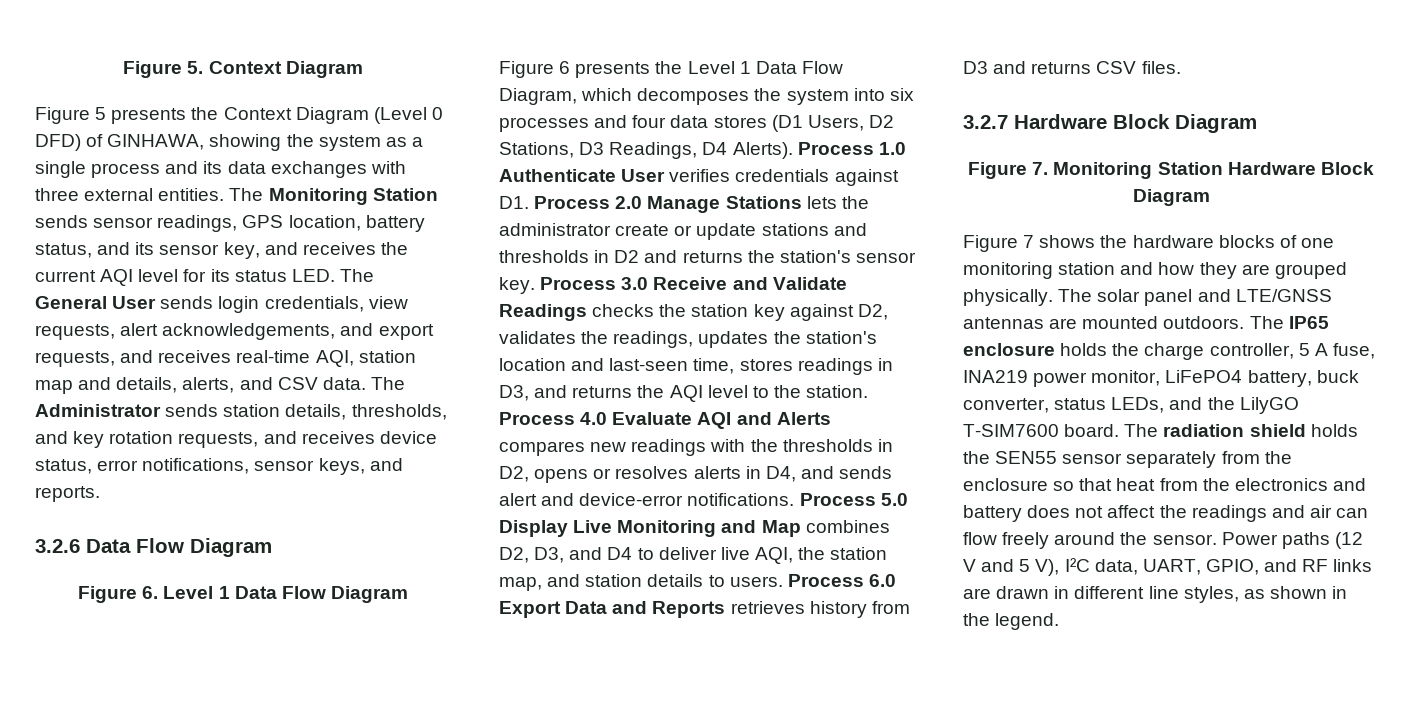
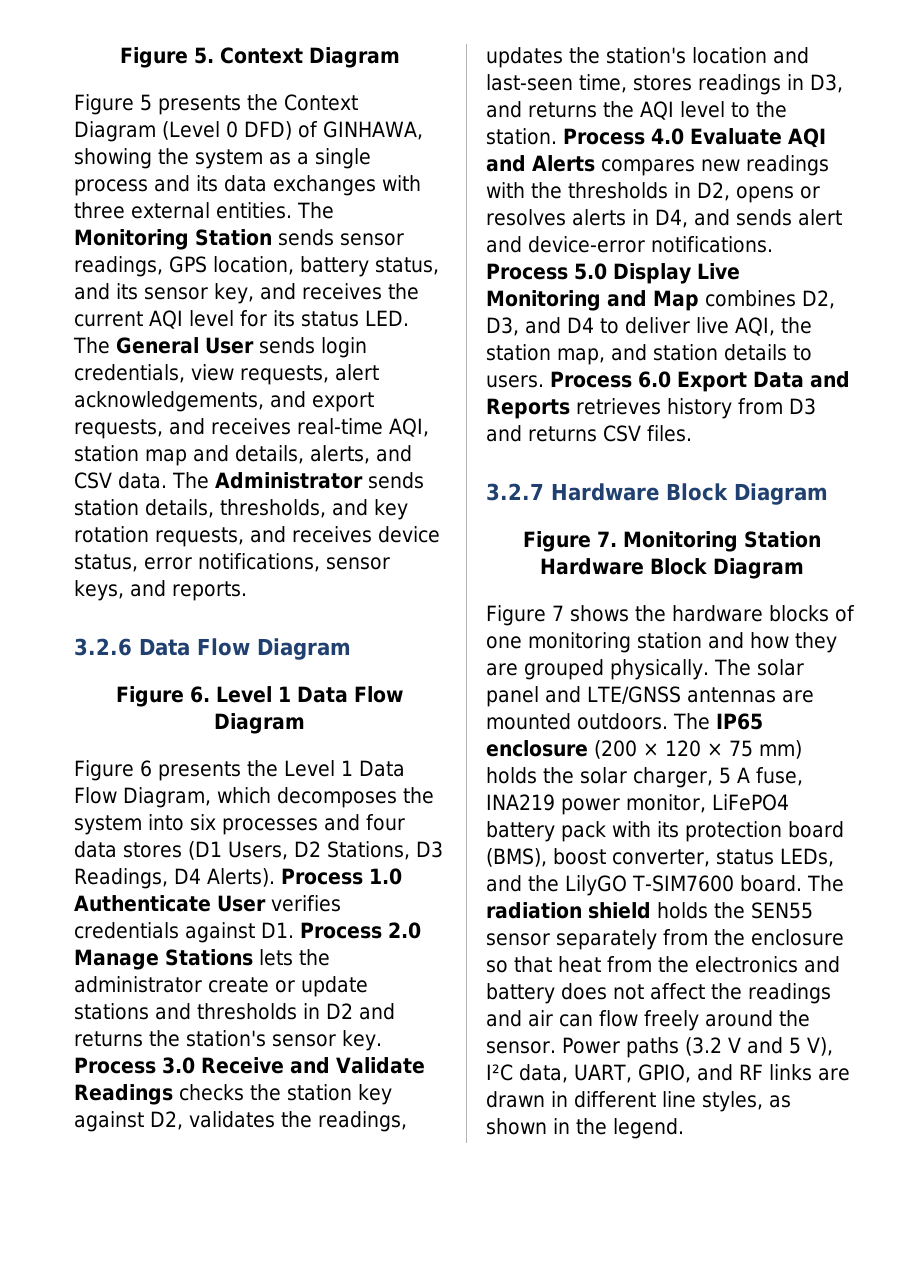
- The IP65 enclosure holds the charge controller, 5 A fuse, INA219 power monitor, LiFePO4 battery, buck converter, status LEDs, and the LilyGO T-SIM7600 board.
+ The IP65 enclosure (200 × 120 × 75 mm) holds the solar charger, 5 A fuse, INA219 power monitor, LiFePO4 battery pack with its protection board (BMS), boost converter, status LEDs, and the LilyGO T-SIM7600 board.
- Power paths (12 V and 5 V), I²C data, UART, GPIO, and RF links are drawn in different line styles, as shown in the legend.
+ Power paths (3.2 V and 5 V), I²C data, UART, GPIO, and RF links are drawn in different line styles, as shown in the legend.

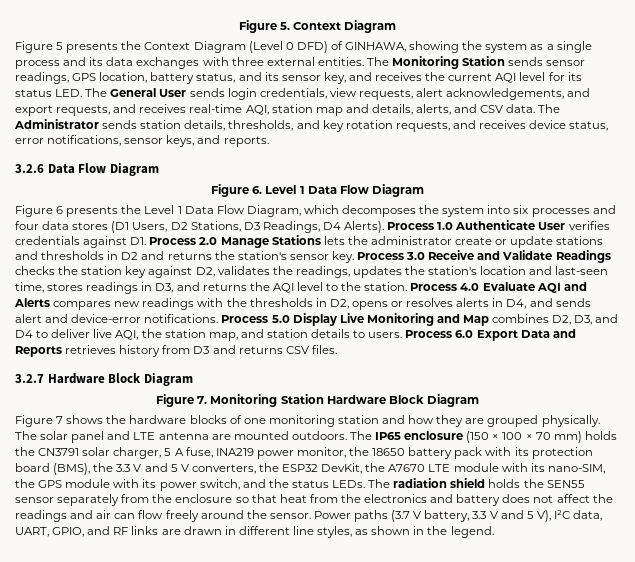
- The solar panel and LTE/GNSS antennas are mounted outdoors.
+ The solar panel and LTE antenna are mounted outdoors.
- The IP65 enclosure (200 × 120 × 75 mm) holds the solar charger, 5 A fuse, INA219 power monitor, LiFePO4 battery pack with its protection board (BMS), boost converter, status LEDs, and the LilyGO T-SIM7600 board.
+ The IP65 enclosure (150 × 100 × 70 mm) holds the CN3791 solar charger, 5 A fuse, INA219 power monitor, the 18650 battery pack with its protection board (BMS), the 3.3 V and 5 V converters, the ESP32 DevKit, the A7670 LTE module with its nano-SIM, the GPS module with its power switch, and the status LEDs.
- Power paths (3.2 V and 5 V), I²C data, UART, GPIO, and RF links are drawn in different line styles, as shown in the legend.
+ Power paths (3.7 V battery, 3.3 V and 5 V), I²C data, UART, GPIO, and RF links are drawn in different line styles, as shown in the legend.

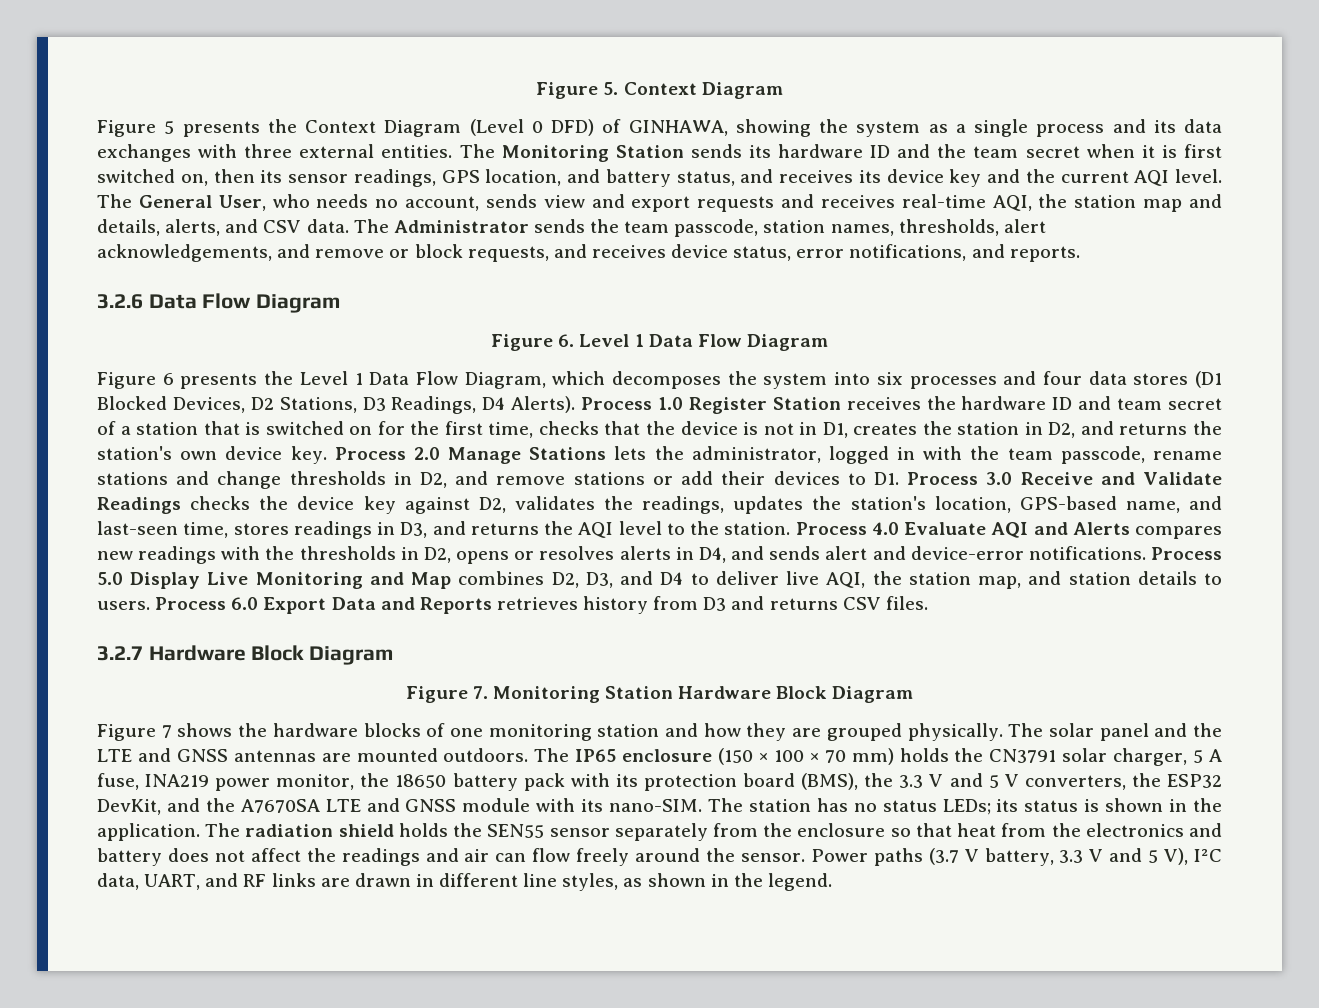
- The Monitoring Station sends sensor readings, GPS location, battery status, and its sensor key, and receives the current AQI level for its status LED. The General User sends login credentials, view requests, alert acknowledgements, and export requests, and receives real-time AQI, station map and details, alerts, and CSV data.
+ The Monitoring Station sends its hardware ID and the team secret when it is first switched on, then its sensor readings, GPS location, and battery status, and receives its device key and the current AQI level. The General User, who needs no account, sends view and export requests and receives real-time AQI, the station map and details, alerts, and CSV data.
- The Administrator sends station details, thresholds, and key rotation requests, and receives device status, error notifications, sensor keys, and reports.
+ The Administrator sends the team passcode, station names, thresholds, alert acknowledgements, and remove or block requests, and receives device status, error notifications, and reports.
- Figure 6 presents the Level 1 Data Flow Diagram, which decomposes the system into six processes and four data stores (D1 Users, D2 Stations, D3 Readings, D4 Alerts).
+ Figure 6 presents the Level 1 Data Flow Diagram, which decomposes the system into six processes and four data stores (D1 Blocked Devices, D2 Stations, D3 Readings, D4 Alerts).
- Process 1.0 Authenticate User verifies credentials against D1. Process 2.0 Manage Stations lets the administrator create or update stations and thresholds in D2 and returns the station's sensor key. Process 3.0 Receive and Validate Readings checks the station key against D2, validates the readings, updates the station's location and last-seen time, stores readings in D3, and returns the AQI level to the station.
+ Process 1.0 Register Station receives the hardware ID and team secret of a station that is switched on for the first time, checks that the device is not in D1, creates the station in D2, and returns the station's own device key. Process 2.0 Manage Stations lets the administrator, logged in with the team passcode, rename stations and change thresholds in D2, and remove stations or add their devices to D1. Process 3.0 Receive and Validate Readings checks the device key against D2, validates the readings, updates the station's location, GPS-based name, and last-seen time, stores readings in D3, and returns the AQI level to the station.
- The solar panel and LTE antenna are mounted outdoors.
+ The solar panel and the LTE and GNSS antennas are mounted outdoors.
- The IP65 enclosure (150 × 100 × 70 mm) holds the CN3791 solar charger, 5 A fuse, INA219 power monitor, the 18650 battery pack with its protection board (BMS), the 3.3 V and 5 V converters, the ESP32 DevKit, the A7670 LTE module with its nano-SIM, the GPS module with its power switch, and the status LEDs.
+ The IP65 enclosure (150 × 100 × 70 mm) holds the CN3791 solar charger, 5 A fuse, INA219 power monitor, the 18650 battery pack with its protection board (BMS), the 3.3 V and 5 V converters, the ESP32 DevKit, and the A7670SA LTE and GNSS module with its nano-SIM. The station has no status LEDs; its status is shown in the application.
- Power paths (3.7 V battery, 3.3 V and 5 V), I²C data, UART, GPIO, and RF links are drawn in different line styles, as shown in the legend.
+ Power paths (3.7 V battery, 3.3 V and 5 V), I²C data, UART, and RF links are drawn in different line styles, as shown in the legend.

